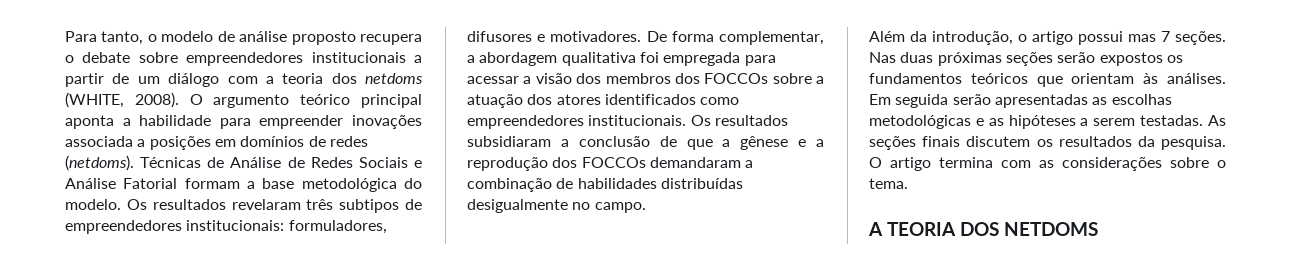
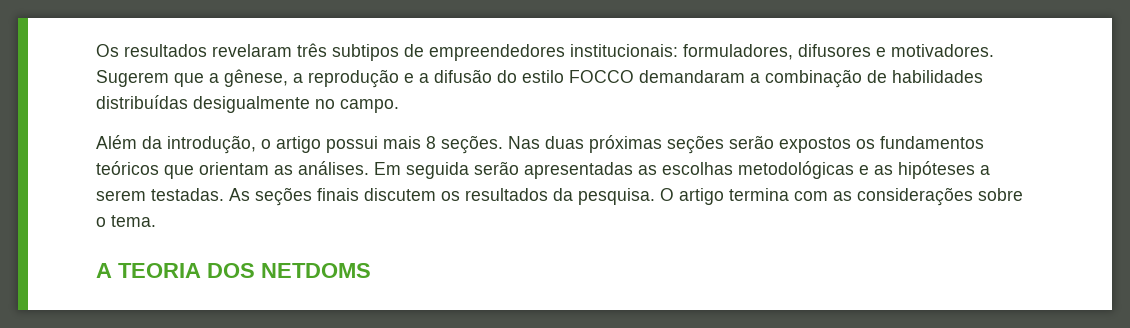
- Para tanto, o modelo de análise proposto recupera o debate sobre empreendedores institucionais a partir de um diálogo com a teoria dos netdoms (WHITE, 2008). O argumento teórico principal aponta a habilidade para empreender inovações associada a posições em domínios de redes (netdoms). Técnicas de Análise de Redes Sociais e Análise Fatorial formam a base metodológica do modelo.
- De forma complementar, a abordagem qualitativa foi empregada para acessar a visão dos membros dos FOCCOs sobre a atuação dos atores identificados como empreendedores institucionais. Os resultados subsidiaram a conclusão de que a gênese e a reprodução dos FOCCOs demandaram a combinação de habilidades distribuídas desigualmente no campo.
+ Sugerem que a gênese, a reprodução e a difusão do estilo FOCCO demandaram a combinação de habilidades distribuídas desigualmente no campo.
- Além da introdução, o artigo possui mas 7 seções.
+ Além da introdução, o artigo possui mais 8 seções.
- Nas duas próximas seções serão expostos os fundamentos teóricos que orientam às análises.
+ Nas duas próximas seções serão expostos os fundamentos teóricos que orientam as análises.

